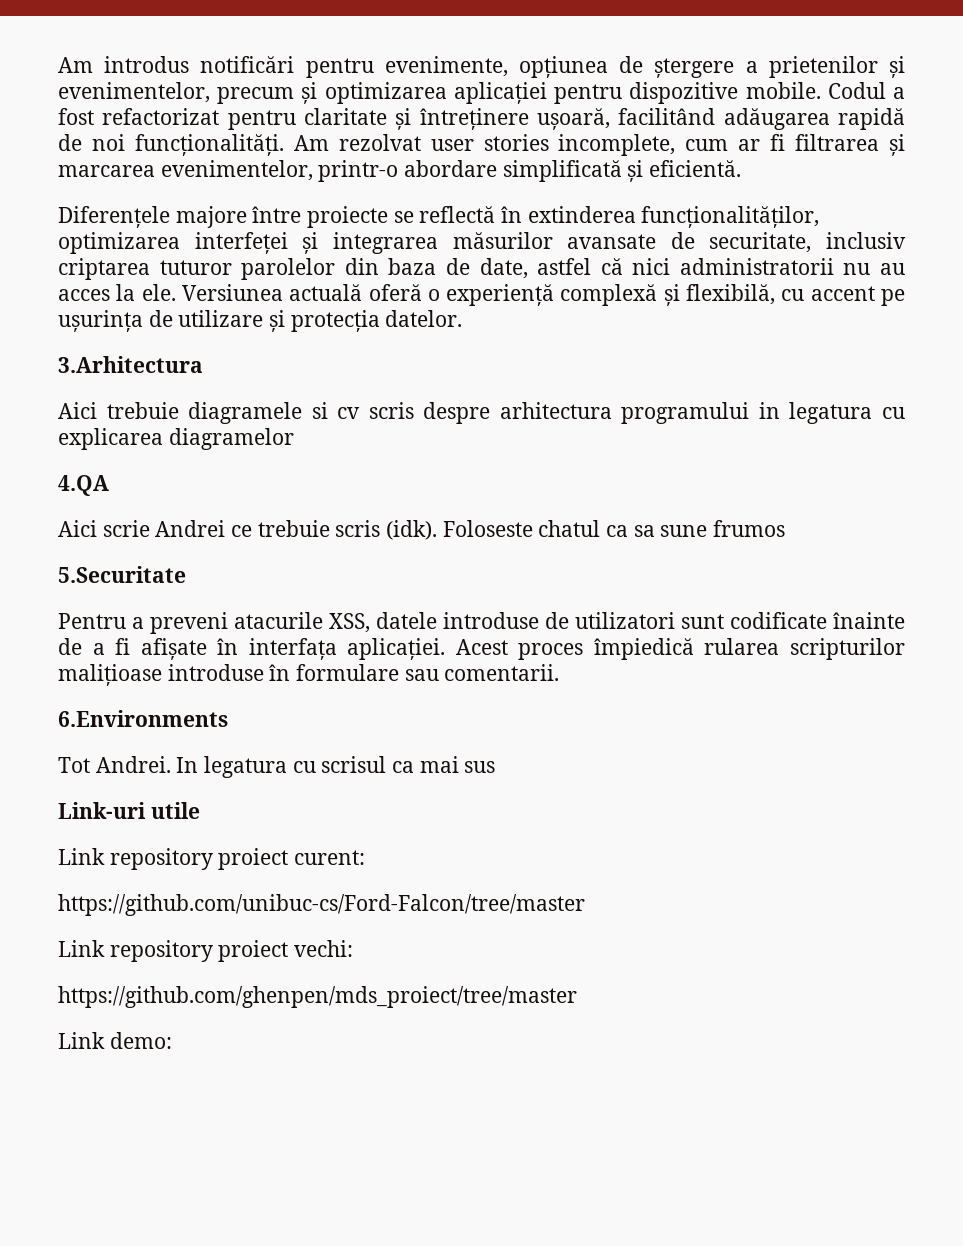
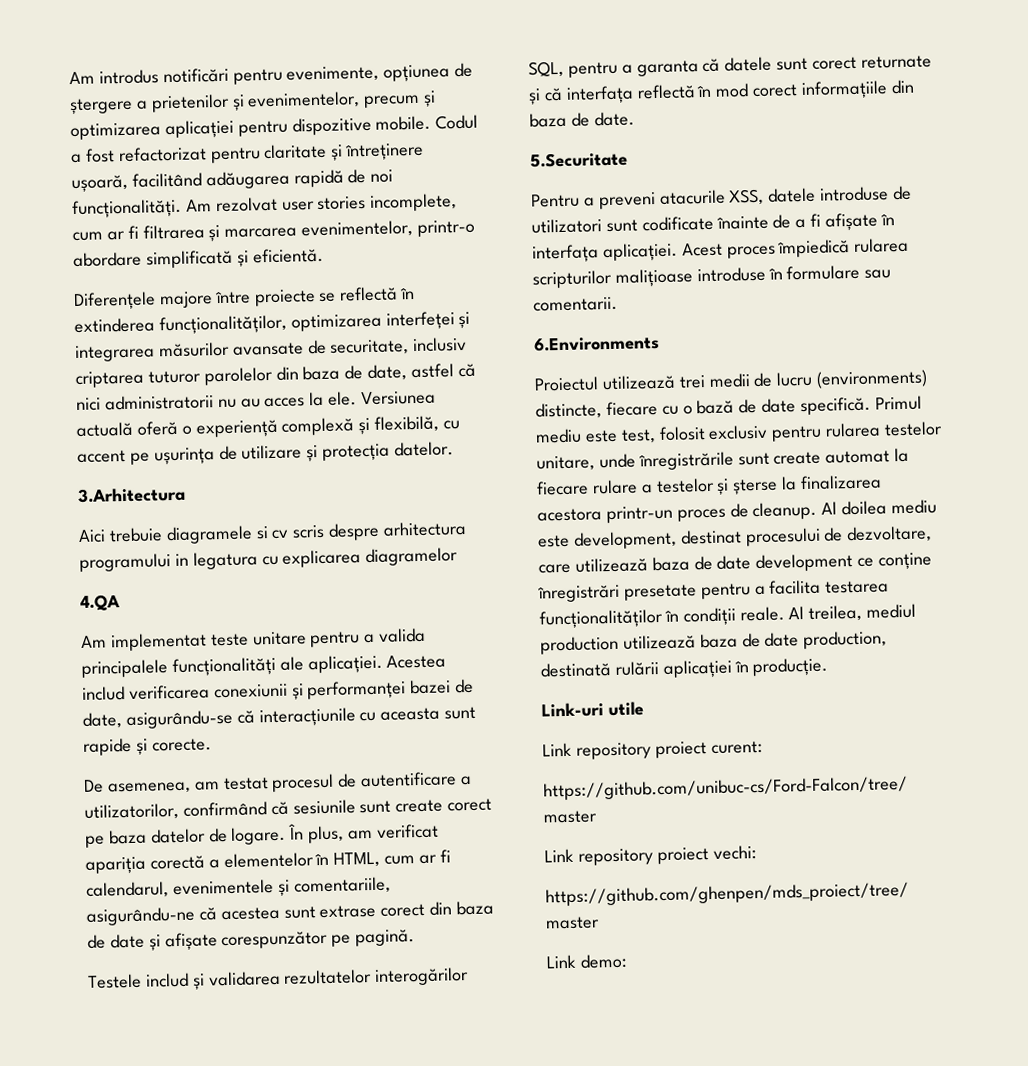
- Aici scrie Andrei ce trebuie scris (idk). Foloseste chatul ca sa sune frumos
+ Am implementat teste unitare pentru a valida principalele funcționalități ale aplicației. Acestea includ verificarea conexiunii și performanței bazei de date, asigurându-se că interacțiunile cu aceasta sunt rapide și corecte.
+ De asemenea, am testat procesul de autentificare a utilizatorilor, confirmând că sesiunile sunt create corect pe baza datelor de logare. În plus, am verificat apariția corectă a elementelor în HTML, cum ar fi calendarul, evenimentele și comentariile, asigurându-ne că acestea sunt extrase corect din baza de date și afișate corespunzător pe pagină.
+ Testele includ și validarea rezultatelor interogărilor SQL, pentru a garanta că datele sunt corect returnate și că interfața reflectă în mod corect informațiile din baza de date.
- Tot Andrei. In legatura cu scrisul ca mai sus
+ Proiectul utilizează trei medii de lucru (environments) distincte, fiecare cu o bază de date specifică. Primul mediu este test, folosit exclusiv pentru rularea testelor unitare, unde înregistrările sunt create automat la fiecare rulare a testelor și șterse la finalizarea acestora printr-un proces de cleanup. Al doilea mediu este development, destinat procesului de dezvoltare, care utilizează baza de date development ce conține înregistrări presetate pentru a facilita testarea funcționalităților în condiții reale. Al treilea, mediul production utilizează baza de date production, destinată rulării aplicației în producție.

